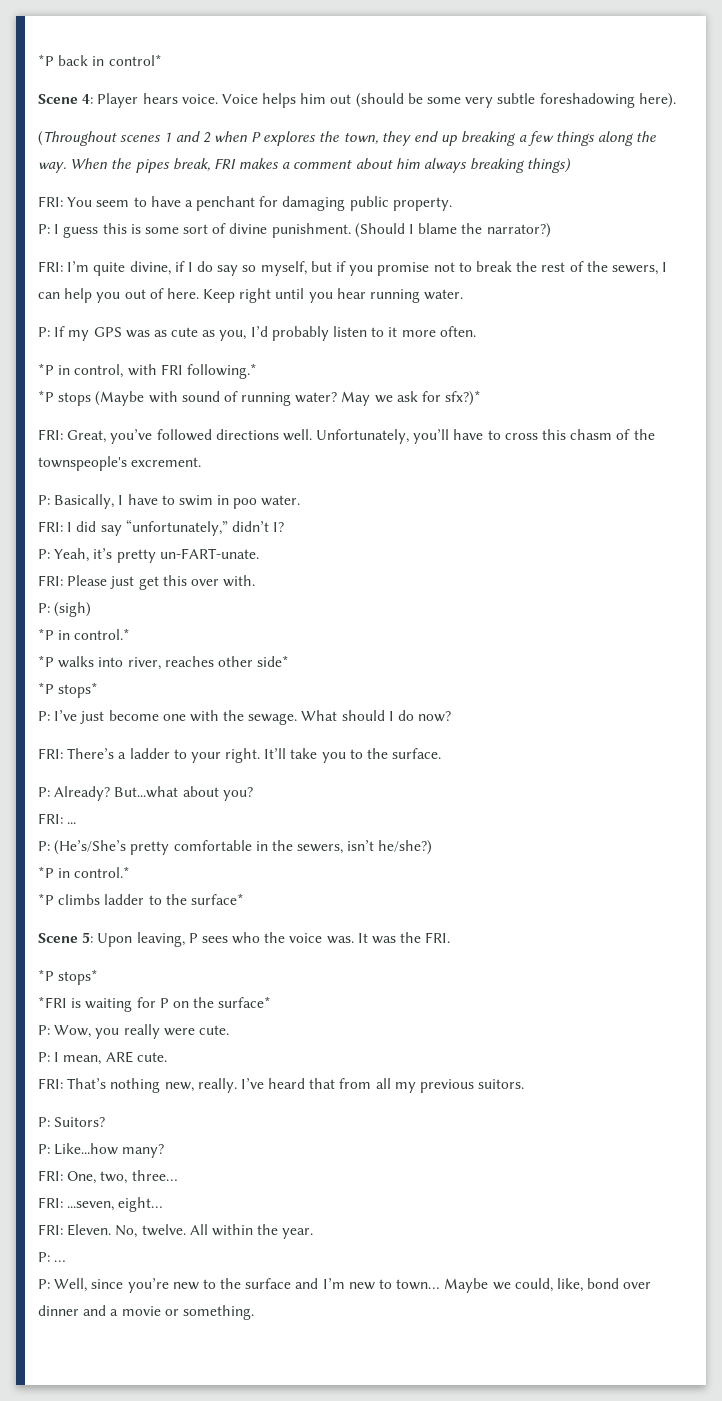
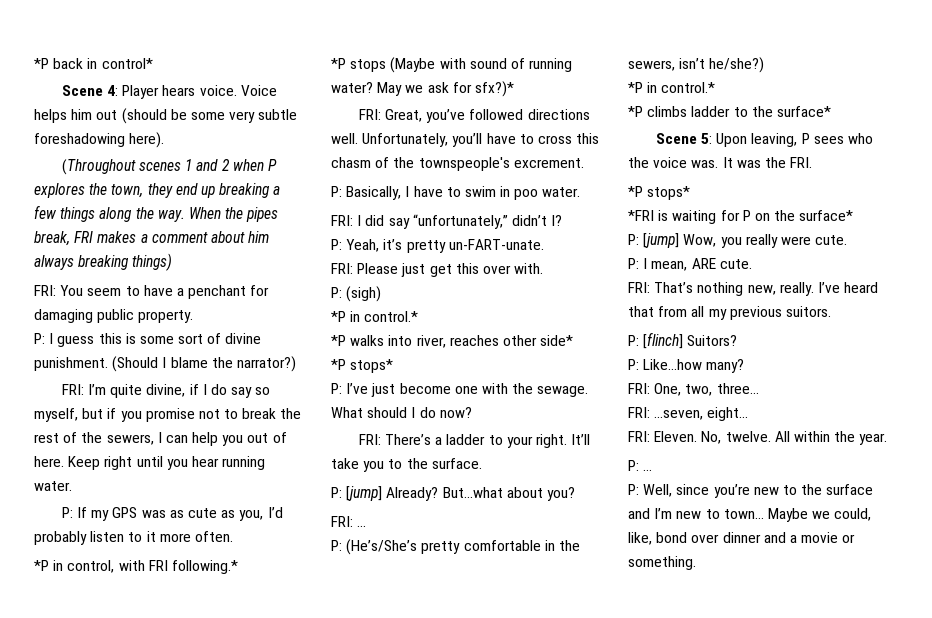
- P: Already?
+ P: [jump] Already?
- P: Wow, you really were cute.
+ P: [jump] Wow, you really were cute.
- P: Suitors?
+ P: [flinch] Suitors?

